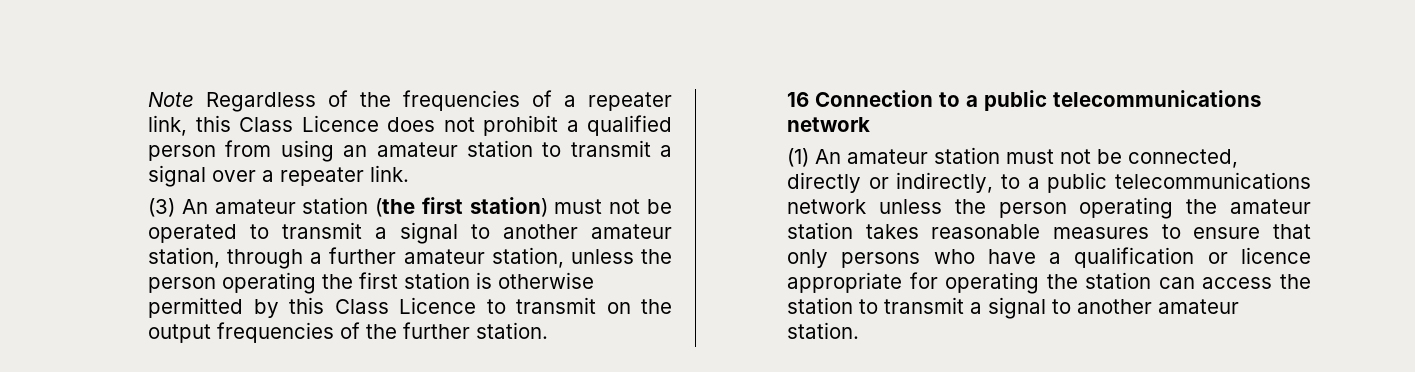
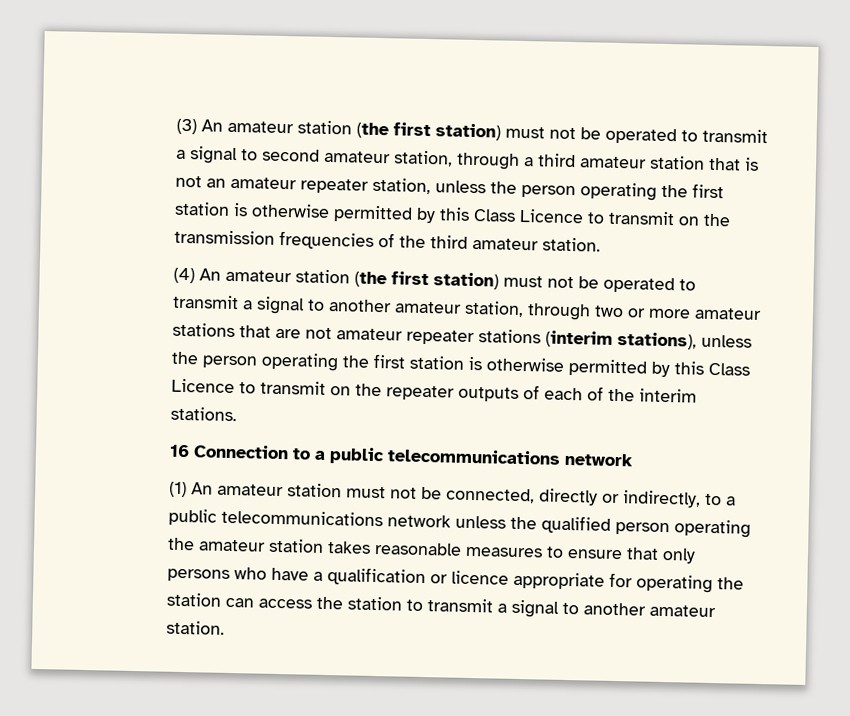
- Note Regardless of the frequencies of a repeater link, this Class Licence does not prohibit a qualified person from using an amateur station to transmit a signal over a repeater link.
- (3) An amateur station (the first station) must not be operated to transmit a signal to another amateur station, through a further amateur station, unless the person operating the first station is otherwise permitted by this Class Licence to transmit on the output frequencies of the further station.
+ (3) An amateur station (the first station) must not be operated to transmit a signal to second amateur station, through a third amateur station that is not an amateur repeater station, unless the person operating the first station is otherwise permitted by this Class Licence to transmit on the transmission frequencies of the third amateur station.
+ (4) An amateur station (the first station) must not be operated to transmit a signal to another amateur station, through two or more amateur stations that are not amateur repeater stations (interim stations), unless the person operating the first station is otherwise permitted by this Class Licence to transmit on the repeater outputs of each of the interim stations.
- (1) An amateur station must not be connected, directly or indirectly, to a public telecommunications network unless the person operating the amateur station takes reasonable measures to ensure that only persons who have a qualification or licence appropriate for operating the station can access the station to transmit a signal to another amateur station.
+ (1) An amateur station must not be connected, directly or indirectly, to a public telecommunications network unless the qualified person operating the amateur station takes reasonable measures to ensure that only persons who have a qualification or licence appropriate for operating the station can access the station to transmit a signal to another amateur station.

